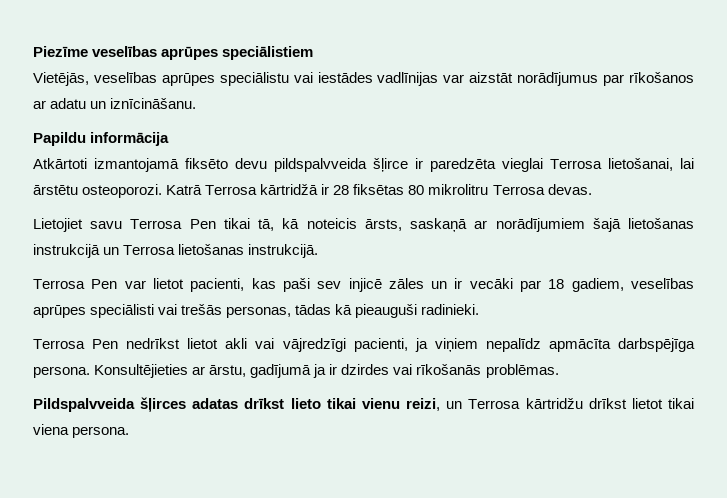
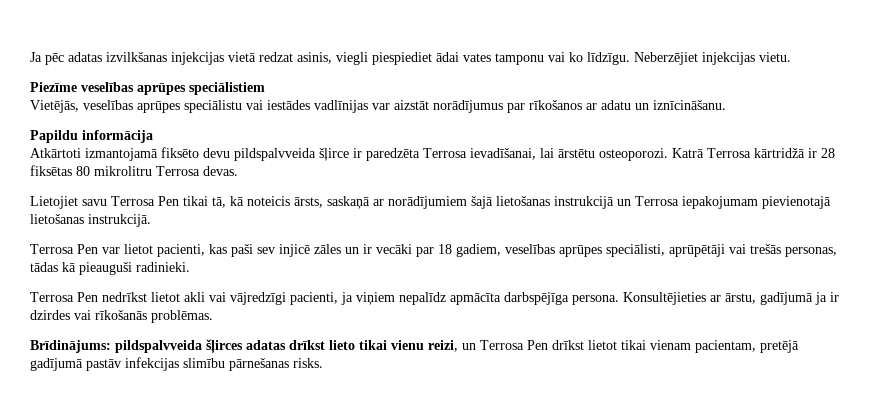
+ Ja pēc adatas izvilkšanas injekcijas vietā redzat asinis, viegli piespiediet ādai vates tamponu vai ko līdzīgu. Neberzējiet injekcijas vietu.
- Atkārtoti izmantojamā fiksēto devu pildspalvveida šļirce ir paredzēta vieglai Terrosa lietošanai, lai ārstētu osteoporozi.
+ Atkārtoti izmantojamā fiksēto devu pildspalvveida šļirce ir paredzēta Terrosa ievadīšanai, lai ārstētu osteoporozi.
- Lietojiet savu Terrosa Pen tikai tā, kā noteicis ārsts, saskaņā ar norādījumiem šajā lietošanas instrukcijā un Terrosa lietošanas instrukcijā.
+ Lietojiet savu Terrosa Pen tikai tā, kā noteicis ārsts, saskaņā ar norādījumiem šajā lietošanas instrukcijā un Terrosa iepakojumam pievienotajā lietošanas instrukcijā.
- Terrosa Pen var lietot pacienti, kas paši sev injicē zāles un ir vecāki par 18 gadiem, veselības aprūpes speciālisti vai trešās personas, tādas kā pieauguši radinieki.
+ Terrosa Pen var lietot pacienti, kas paši sev injicē zāles un ir vecāki par 18 gadiem, veselības aprūpes speciālisti, aprūpētāji vai trešās personas, tādas kā pieauguši radinieki.
- Pildspalvveida šļirces adatas drīkst lieto tikai vienu reizi, un Terrosa kārtridžu drīkst lietot tikai viena persona.
+ Brīdinājums: pildspalvveida šļirces adatas drīkst lieto tikai vienu reizi, un Terrosa Pen drīkst lietot tikai vienam pacientam, pretējā gadījumā pastāv infekcijas slimību pārnešanas risks.

